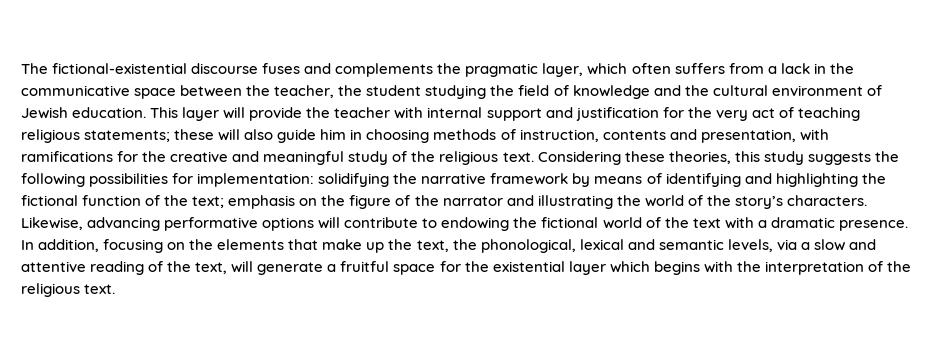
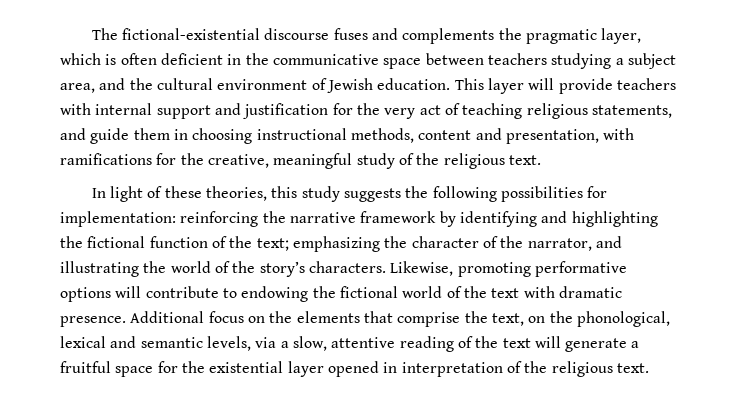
- The fictional-existential discourse fuses and complements the pragmatic layer, which often suffers from a lack in the communicative space between the teacher, the student studying the field of knowledge and the cultural environment of Jewish education.
+ The fictional-existential discourse fuses and complements the pragmatic layer, which is often deficient in the communicative space between teachers studying a subject area, and the cultural environment of Jewish education.
- This layer will provide the teacher with internal support and justification for the very act of teaching religious statements; these will also guide him in choosing methods of instruction, contents and presentation, with ramifications for the creative and meaningful study of the religious text. Considering these theories, this study suggests the following possibilities for implementation: solidifying the narrative framework by means of identifying and highlighting the fictional function of the text; emphasis on the figure of the narrator and illustrating the world of the story’s characters.
+ This layer will provide teachers with internal support and justification for the very act of teaching religious statements, and guide them in choosing instructional methods, content and presentation, with ramifications for the creative, meaningful study of the religious text.
+ In light of these theories, this study suggests the following possibilities for implementation: reinforcing the narrative framework by identifying and highlighting the fictional function of the text; emphasizing the character of the narrator, and illustrating the world of the story’s characters.
- Likewise, advancing performative options will contribute to endowing the fictional world of the text with a dramatic presence.
+ Likewise, promoting performative options will contribute to endowing the fictional world of the text with dramatic presence.
- In addition, focusing on the elements that make up the text, the phonological, lexical and semantic levels, via a slow and attentive reading of the text, will generate a fruitful space for the existential layer which begins with the interpretation of the religious text.
+ Additional focus on the elements that comprise the text, on the phonological, lexical and semantic levels, via a slow, attentive reading of the text will generate a fruitful space for the existential layer opened in interpretation of the religious text.

